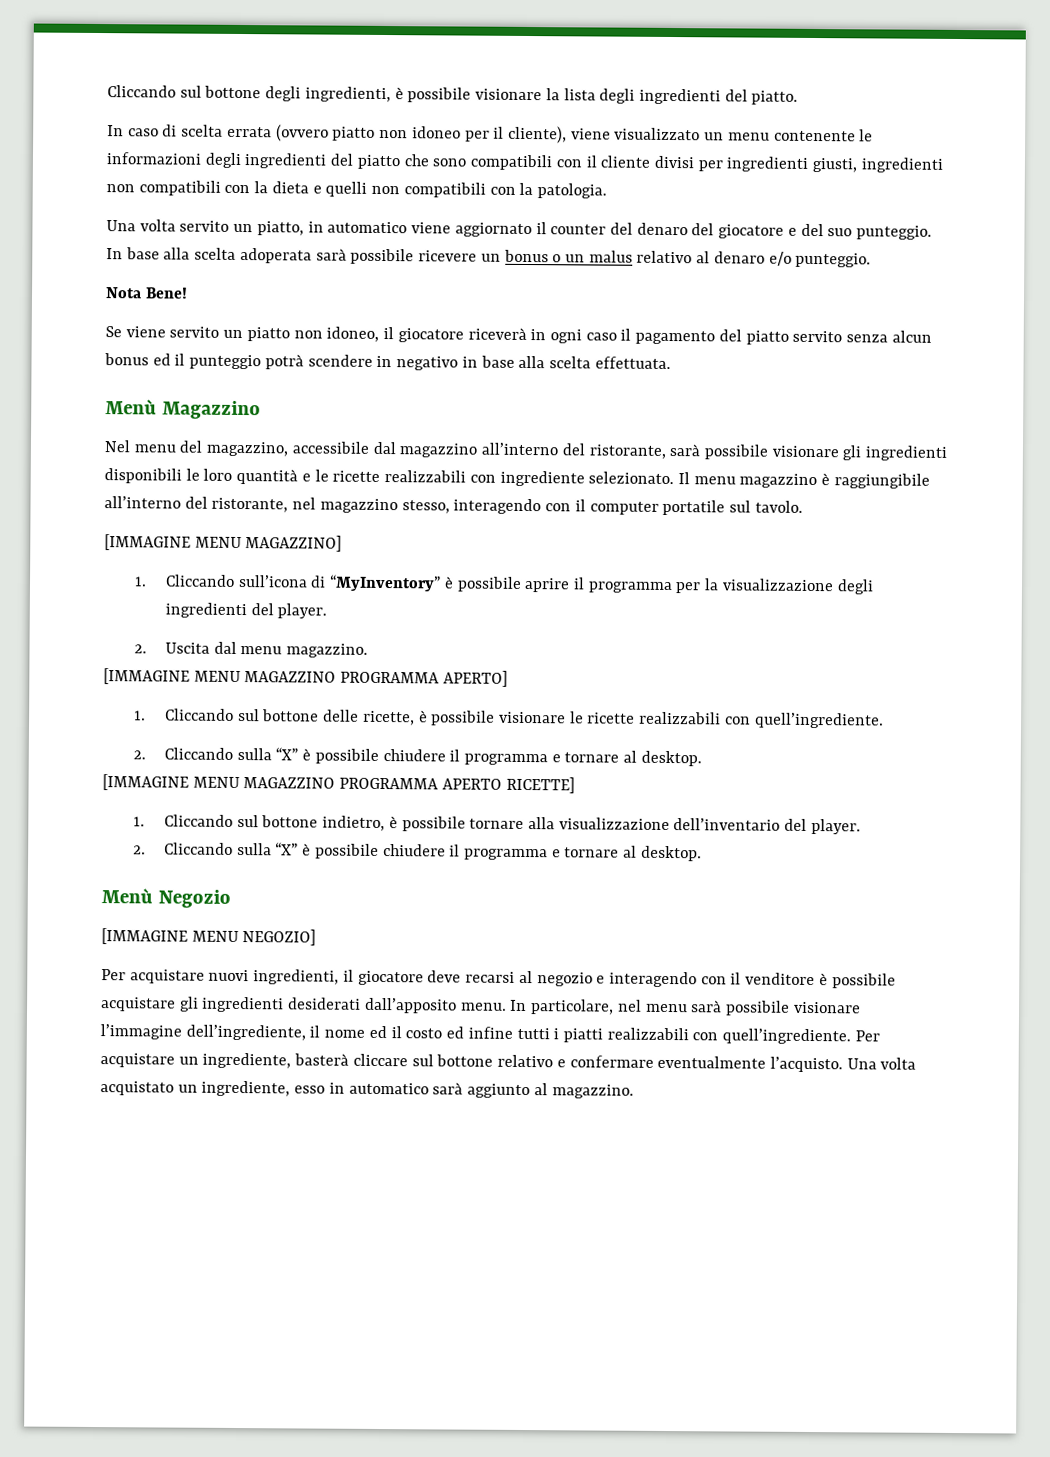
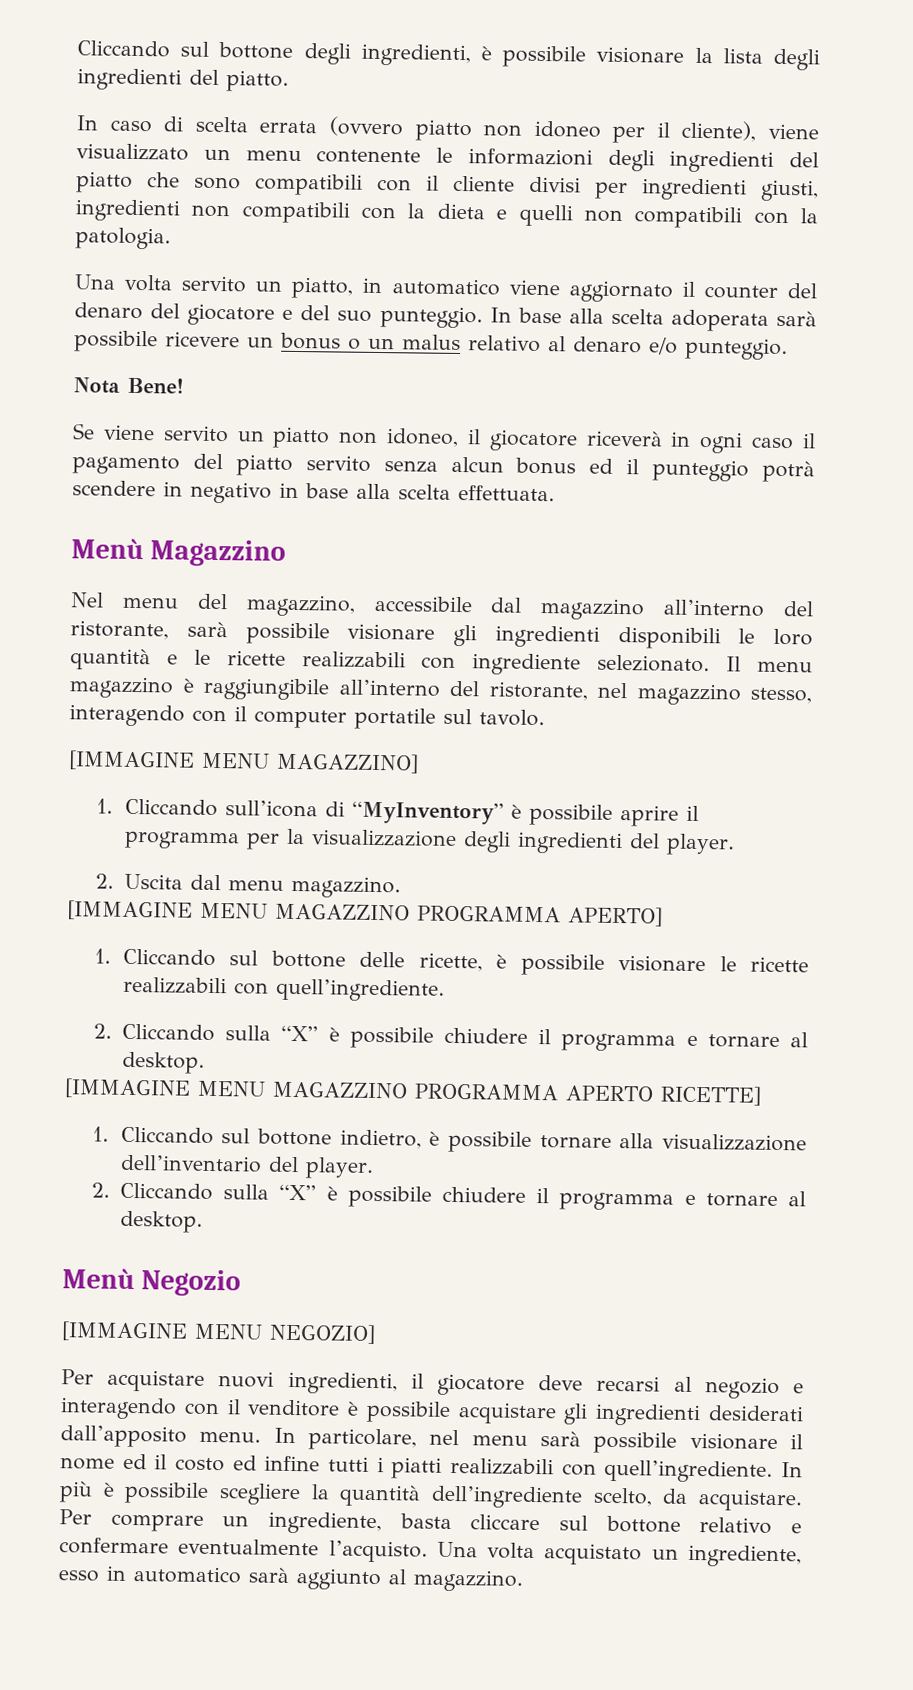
- In particolare, nel menu sarà possibile visionare l’immagine dell’ingrediente, il nome ed il costo ed infine tutti i piatti realizzabili con quell’ingrediente.
+ In particolare, nel menu sarà possibile visionare il nome ed il costo ed infine tutti i piatti realizzabili con quell’ingrediente.
- Per acquistare un ingrediente, basterà cliccare sul bottone relativo e confermare eventualmente l’acquisto.
+ In più è possibile scegliere la quantità dell’ingrediente scelto, da acquistare. Per comprare un ingrediente, basta cliccare sul bottone relativo e confermare eventualmente l’acquisto.

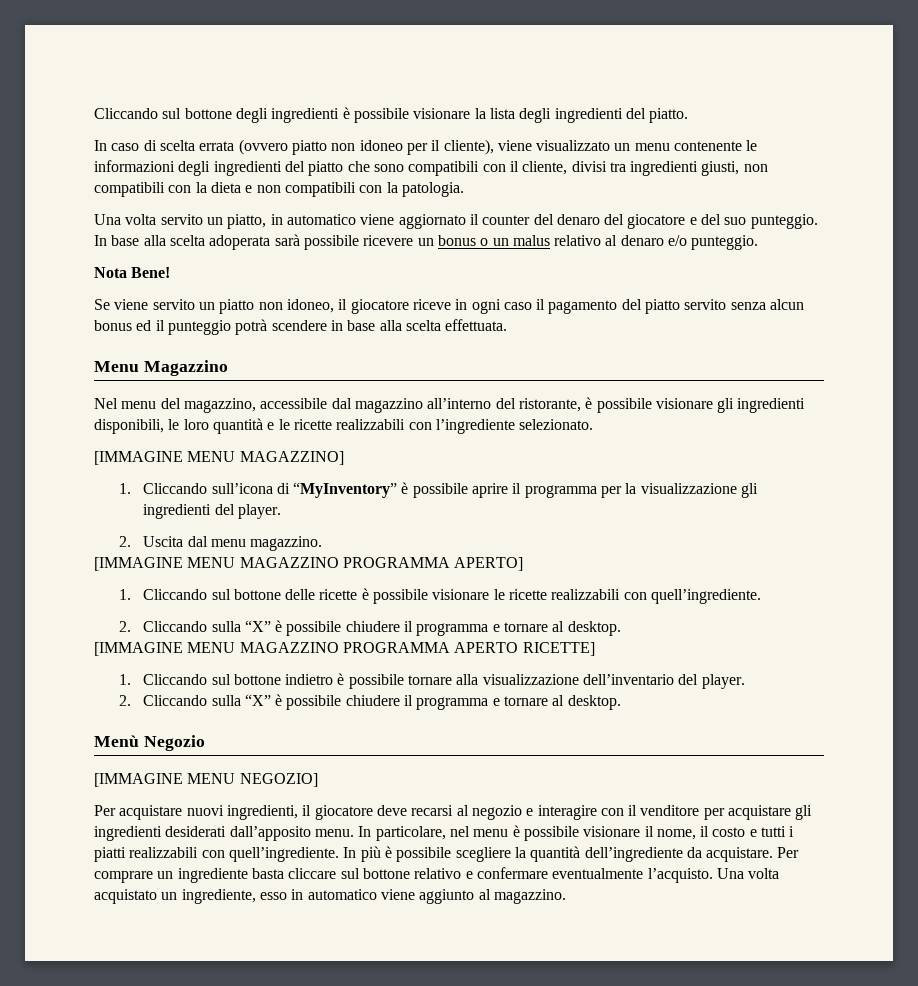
- Cliccando sul bottone degli ingredienti, è possibile visionare la lista degli ingredienti del piatto.
+ Cliccando sul bottone degli ingredienti è possibile visionare la lista degli ingredienti del piatto.
- In caso di scelta errata (ovvero piatto non idoneo per il cliente), viene visualizzato un menu contenente le informazioni degli ingredienti del piatto che sono compatibili con il cliente divisi per ingredienti giusti, ingredienti non compatibili con la dieta e quelli non compatibili con la patologia.
+ In caso di scelta errata (ovvero piatto non idoneo per il cliente), viene visualizzato un menu contenente le informazioni degli ingredienti del piatto che sono compatibili con il cliente, divisi tra ingredienti giusti, non compatibili con la dieta e non compatibili con la patologia.
- Se viene servito un piatto non idoneo, il giocatore riceverà in ogni caso il pagamento del piatto servito senza alcun bonus ed il punteggio potrà scendere in negativo in base alla scelta effettuata.
+ Se viene servito un piatto non idoneo, il giocatore riceve in ogni caso il pagamento del piatto servito senza alcun bonus ed il punteggio potrà scendere in base alla scelta effettuata.
- Menù Magazzino
+ Menu Magazzino
- Nel menu del magazzino, accessibile dal magazzino all’interno del ristorante, sarà possibile visionare gli ingredienti disponibili le loro quantità e le ricette realizzabili con ingrediente selezionato. Il menu magazzino è raggiungibile all’interno del ristorante, nel magazzino stesso, interagendo con il computer portatile sul tavolo.
+ Nel menu del magazzino, accessibile dal magazzino all’interno del ristorante, è possibile visionare gli ingredienti disponibili, le loro quantità e le ricette realizzabili con l’ingrediente selezionato.
- 1. Cliccando sull’icona di “MyInventory” è possibile aprire il programma per la visualizzazione degli ingredienti del player.
+ 1. Cliccando sull’icona di “MyInventory” è possibile aprire il programma per la visualizzazione gli ingredienti del player.
- 1. Cliccando sul bottone delle ricette, è possibile visionare le ricette realizzabili con quell’ingrediente.
+ 1. Cliccando sul bottone delle ricette è possibile visionare le ricette realizzabili con quell’ingrediente.
- 1. Cliccando sul bottone indietro, è possibile tornare alla visualizzazione dell’inventario del player.
+ 1. Cliccando sul bottone indietro è possibile tornare alla visualizzazione dell’inventario del player.
- Per acquistare nuovi ingredienti, il giocatore deve recarsi al negozio e interagendo con il venditore è possibile acquistare gli ingredienti desiderati dall’apposito menu.
+ Per acquistare nuovi ingredienti, il giocatore deve recarsi al negozio e interagire con il venditore per acquistare gli ingredienti desiderati dall’apposito menu.
- In particolare, nel menu sarà possibile visionare il nome ed il costo ed infine tutti i piatti realizzabili con quell’ingrediente.
+ In particolare, nel menu è possibile visionare il nome, il costo e tutti i piatti realizzabili con quell’ingrediente.
- In più è possibile scegliere la quantità dell’ingrediente scelto, da acquistare.
+ In più è possibile scegliere la quantità dell’ingrediente da acquistare.
- Per comprare un ingrediente, basta cliccare sul bottone relativo e confermare eventualmente l’acquisto.
+ Per comprare un ingrediente basta cliccare sul bottone relativo e confermare eventualmente l’acquisto.
- Una volta acquistato un ingrediente, esso in automatico sarà aggiunto al magazzino.
+ Una volta acquistato un ingrediente, esso in automatico viene aggiunto al magazzino.

